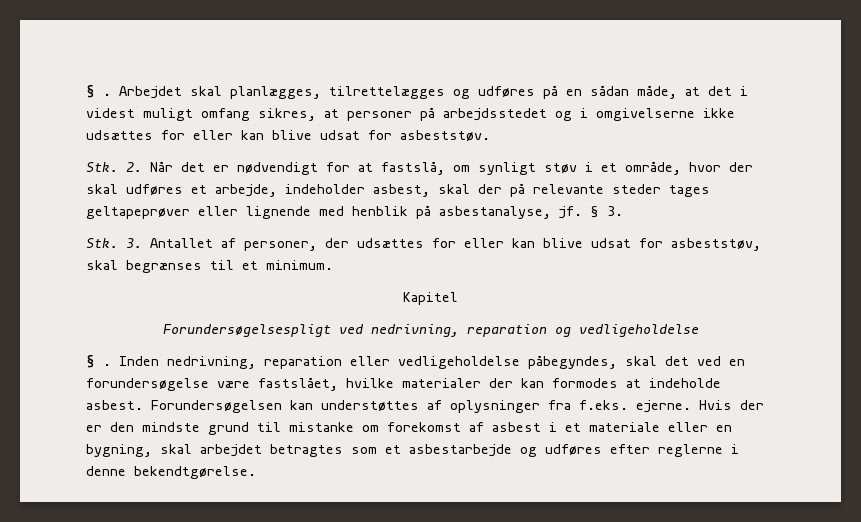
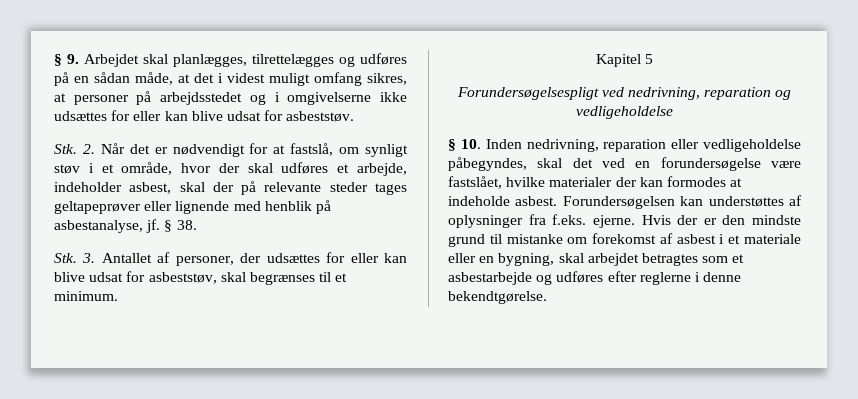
- § . Arbejdet skal planlægges, tilrettelægges og udføres på en sådan måde, at det i videst muligt omfang sikres, at personer på arbejdsstedet og i omgivelserne ikke udsættes for eller kan blive udsat for asbeststøv.
+ § 9. Arbejdet skal planlægges, tilrettelægges og udføres på en sådan måde, at det i videst muligt omfang sikres, at personer på arbejdsstedet og i omgivelserne ikke udsættes for eller kan blive udsat for asbeststøv.
- § 3.
+ § 38.
- Kapitel
+ Kapitel 5
- § . Inden nedrivning, reparation eller vedligeholdelse påbegyndes, skal det ved en forundersøgelse være fastslået, hvilke materialer der kan formodes at indeholde asbest.
+ § 10. Inden nedrivning, reparation eller vedligeholdelse påbegyndes, skal det ved en forundersøgelse være fastslået, hvilke materialer der kan formodes at indeholde asbest.

